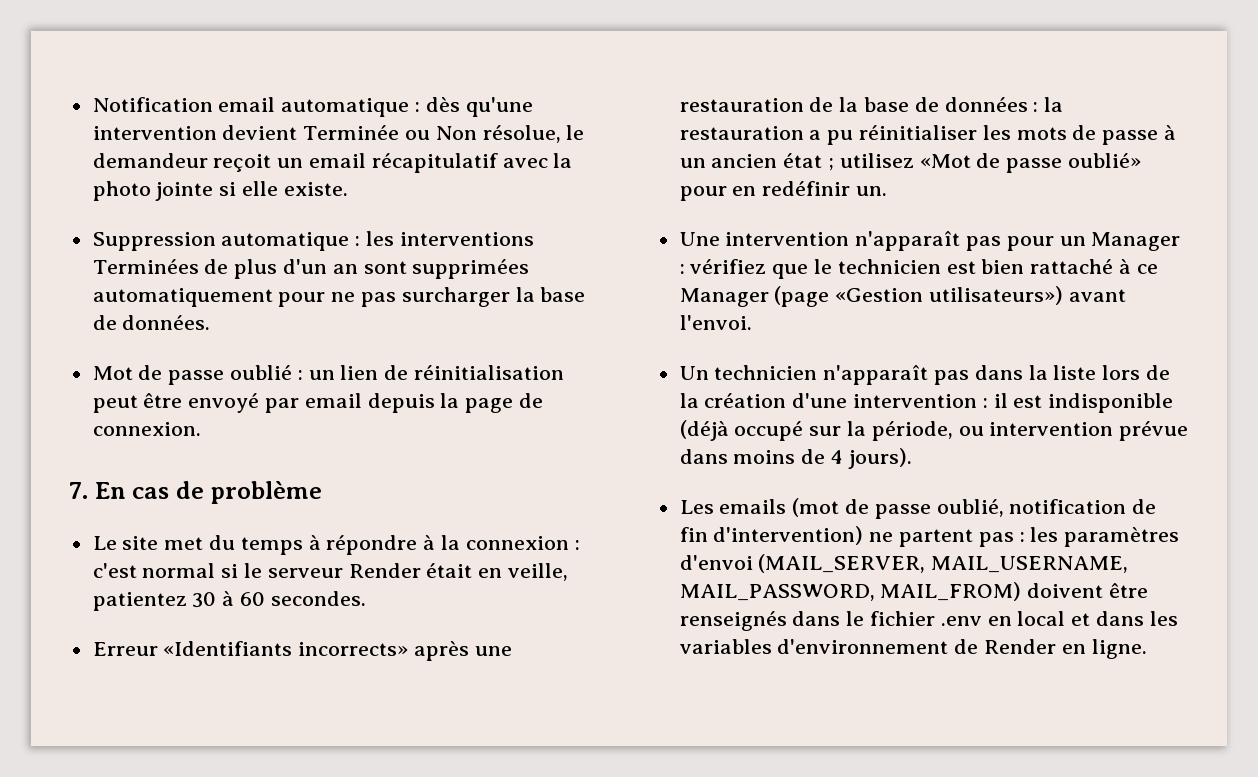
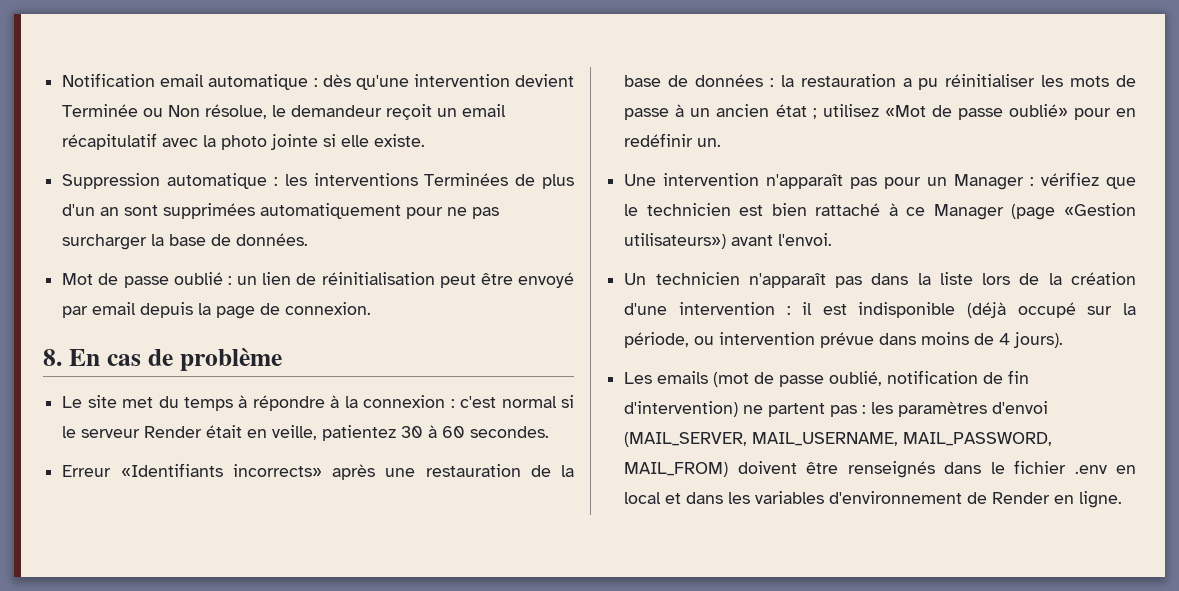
- 7. En cas de problème
+ 8. En cas de problème

